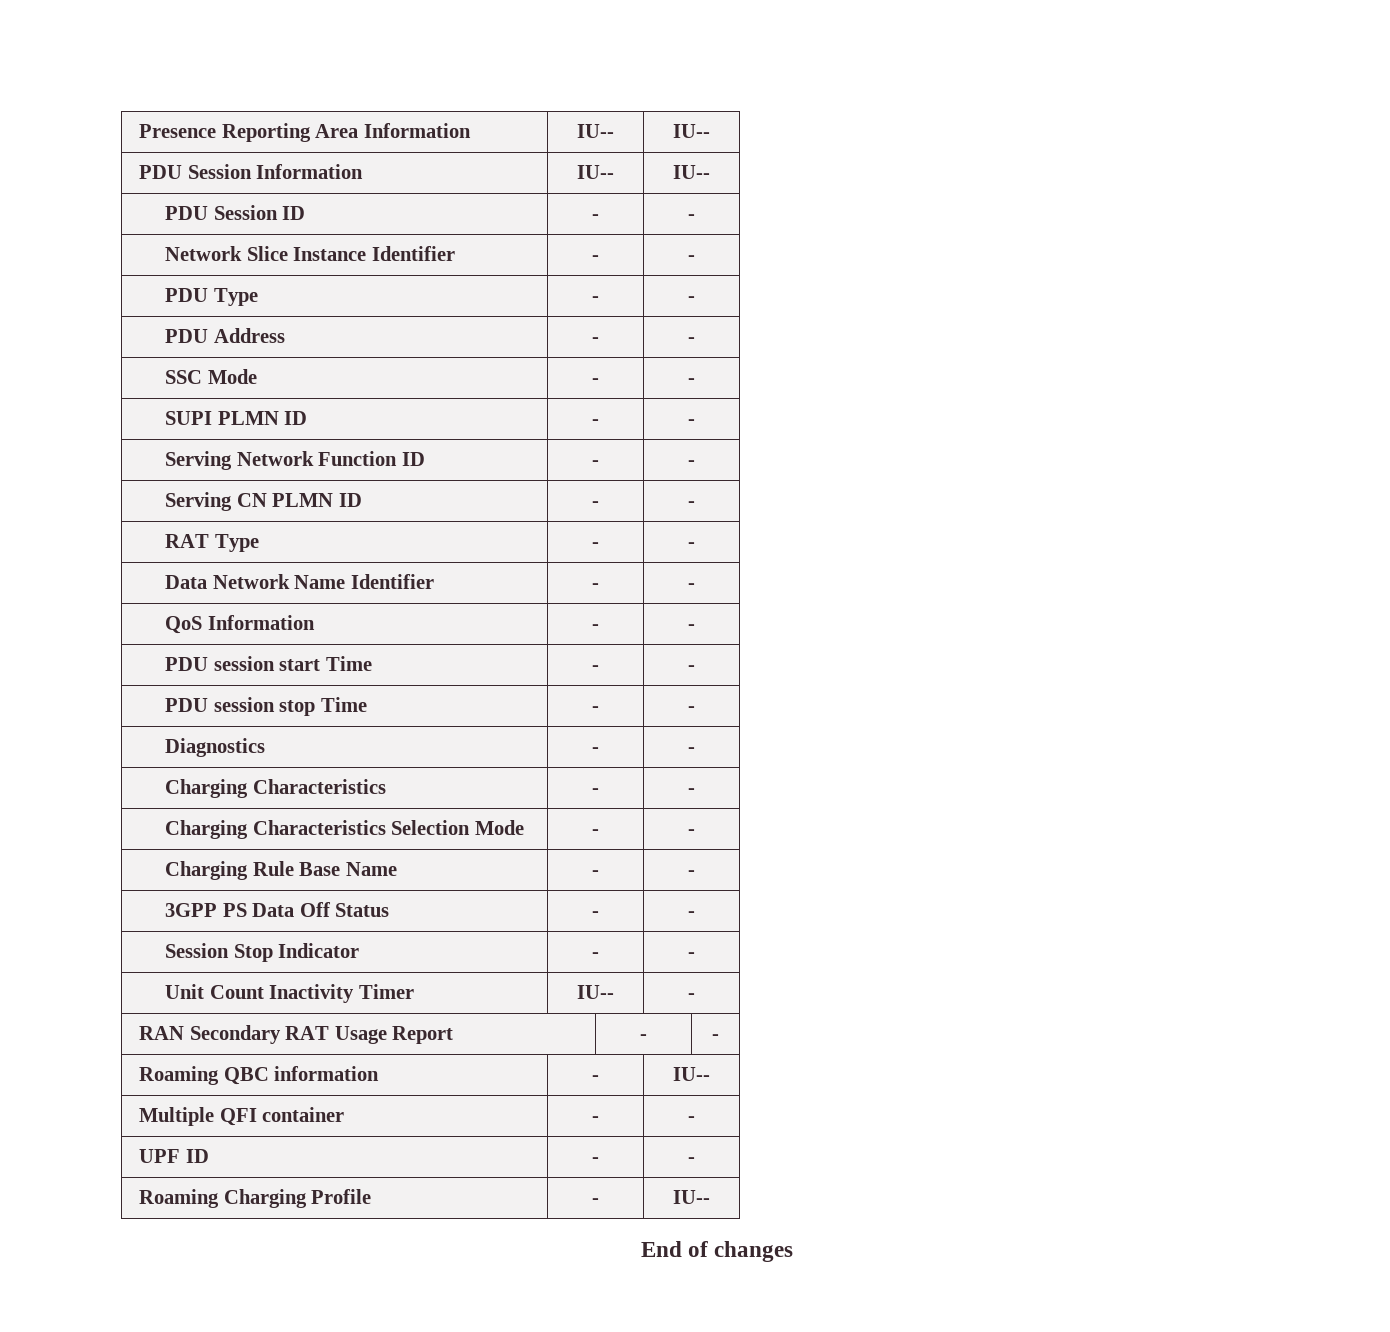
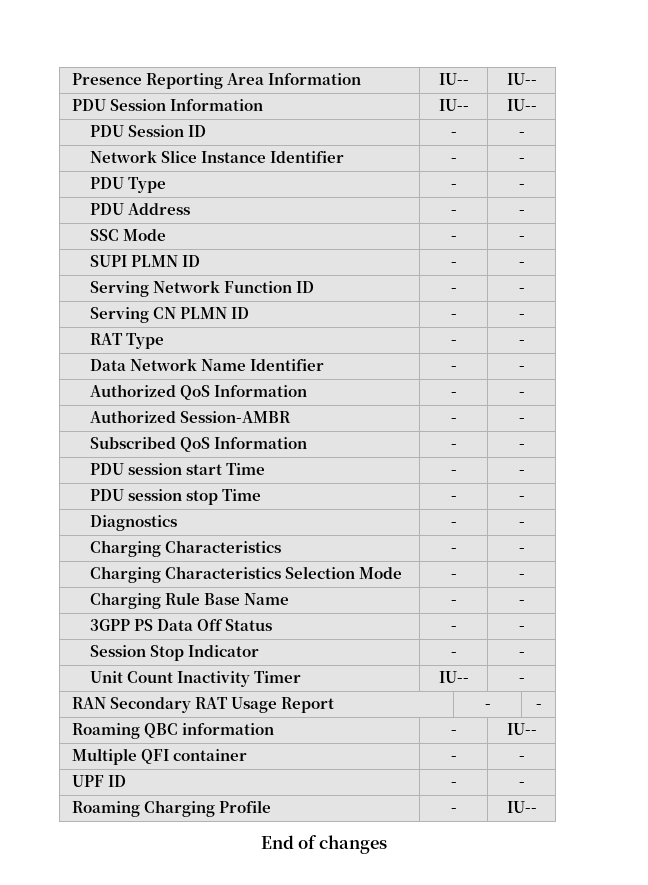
- QoS Information | - | -
+ Authorized QoS Information | - | -
+ Authorized Session-AMBR | - | -
+ Subscribed QoS Information | - | -

